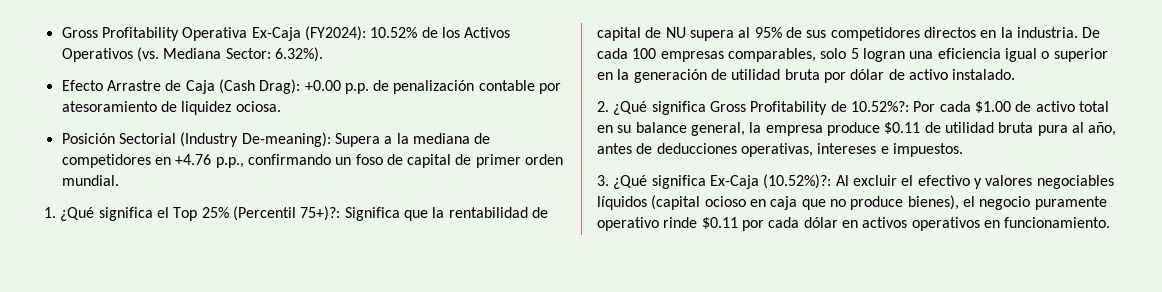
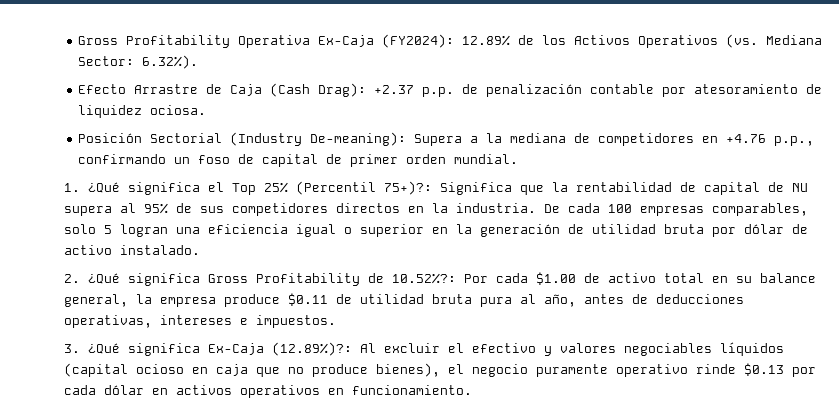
- Gross Profitability Operativa Ex-Caja (FY2024): 10.52% de los Activos Operativos (vs. Mediana Sector: 6.32%).
+ Gross Profitability Operativa Ex-Caja (FY2024): 12.89% de los Activos Operativos (vs. Mediana Sector: 6.32%).
- Efecto Arrastre de Caja (Cash Drag): +0.00 p.p. de penalización contable por atesoramiento de liquidez ociosa.
+ Efecto Arrastre de Caja (Cash Drag): +2.37 p.p. de penalización contable por atesoramiento de liquidez ociosa.
- 3. ¿Qué significa Ex-Caja (10.52%)?: Al excluir el efectivo y valores negociables líquidos (capital ocioso en caja que no produce bienes), el negocio puramente operativo rinde $0.11 por cada dólar en activos operativos en funcionamiento.
+ 3. ¿Qué significa Ex-Caja (12.89%)?: Al excluir el efectivo y valores negociables líquidos (capital ocioso en caja que no produce bienes), el negocio puramente operativo rinde $0.13 por cada dólar en activos operativos en funcionamiento.

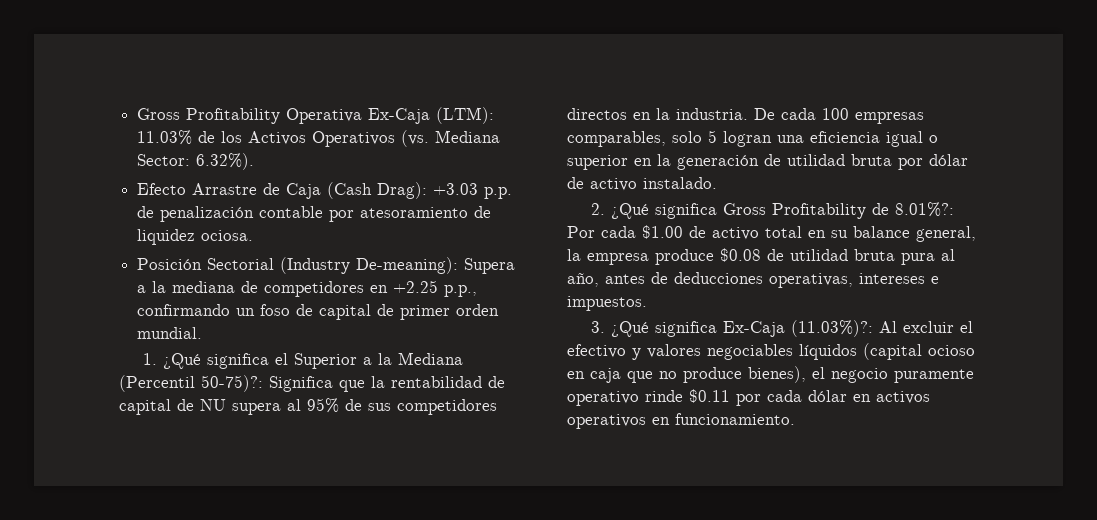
- Gross Profitability Operativa Ex-Caja (FY2024): 12.89% de los Activos Operativos (vs. Mediana Sector: 6.32%).
+ Gross Profitability Operativa Ex-Caja (LTM): 11.03% de los Activos Operativos (vs. Mediana Sector: 6.32%).
- Efecto Arrastre de Caja (Cash Drag): +2.37 p.p. de penalización contable por atesoramiento de liquidez ociosa.
+ Efecto Arrastre de Caja (Cash Drag): +3.03 p.p. de penalización contable por atesoramiento de liquidez ociosa.
- Posición Sectorial (Industry De-meaning): Supera a la mediana de competidores en +4.76 p.p., confirmando un foso de capital de primer orden mundial.
+ Posición Sectorial (Industry De-meaning): Supera a la mediana de competidores en +2.25 p.p., confirmando un foso de capital de primer orden mundial.
- 1. ¿Qué significa el Top 25% (Percentil 75+)?: Significa que la rentabilidad de capital de NU supera al 95% de sus competidores directos en la industria.
+ 1. ¿Qué significa el Superior a la Mediana (Percentil 50-75)?: Significa que la rentabilidad de capital de NU supera al 95% de sus competidores directos en la industria.
- 2. ¿Qué significa Gross Profitability de 10.52%?: Por cada $1.00 de activo total en su balance general, la empresa produce $0.11 de utilidad bruta pura al año, antes de deducciones operativas, intereses e impuestos.
+ 2. ¿Qué significa Gross Profitability de 8.01%?: Por cada $1.00 de activo total en su balance general, la empresa produce $0.08 de utilidad bruta pura al año, antes de deducciones operativas, intereses e impuestos.
- 3. ¿Qué significa Ex-Caja (12.89%)?: Al excluir el efectivo y valores negociables líquidos (capital ocioso en caja que no produce bienes), el negocio puramente operativo rinde $0.13 por cada dólar en activos operativos en funcionamiento.
+ 3. ¿Qué significa Ex-Caja (11.03%)?: Al excluir el efectivo y valores negociables líquidos (capital ocioso en caja que no produce bienes), el negocio puramente operativo rinde $0.11 por cada dólar en activos operativos en funcionamiento.

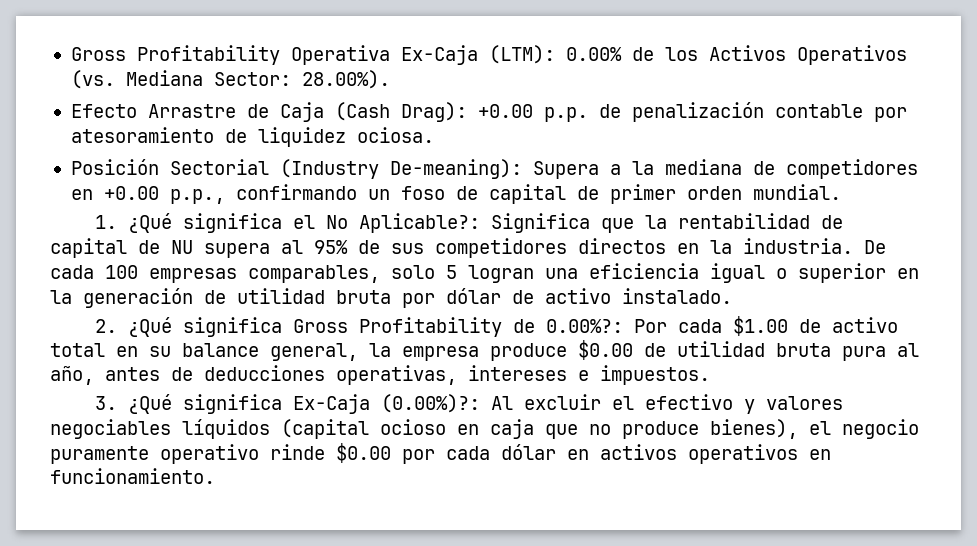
- Gross Profitability Operativa Ex-Caja (LTM): 11.03% de los Activos Operativos (vs. Mediana Sector: 6.32%).
+ Gross Profitability Operativa Ex-Caja (LTM): 0.00% de los Activos Operativos (vs. Mediana Sector: 28.00%).
- Efecto Arrastre de Caja (Cash Drag): +3.03 p.p. de penalización contable por atesoramiento de liquidez ociosa.
+ Efecto Arrastre de Caja (Cash Drag): +0.00 p.p. de penalización contable por atesoramiento de liquidez ociosa.
- Posición Sectorial (Industry De-meaning): Supera a la mediana de competidores en +2.25 p.p., confirmando un foso de capital de primer orden mundial.
+ Posición Sectorial (Industry De-meaning): Supera a la mediana de competidores en +0.00 p.p., confirmando un foso de capital de primer orden mundial.
- 1. ¿Qué significa el Superior a la Mediana (Percentil 50-75)?: Significa que la rentabilidad de capital de NU supera al 95% de sus competidores directos en la industria.
+ 1. ¿Qué significa el No Aplicable?: Significa que la rentabilidad de capital de NU supera al 95% de sus competidores directos en la industria.
- 2. ¿Qué significa Gross Profitability de 8.01%?: Por cada $1.00 de activo total en su balance general, la empresa produce $0.08 de utilidad bruta pura al año, antes de deducciones operativas, intereses e impuestos.
+ 2. ¿Qué significa Gross Profitability de 0.00%?: Por cada $1.00 de activo total en su balance general, la empresa produce $0.00 de utilidad bruta pura al año, antes de deducciones operativas, intereses e impuestos.
- 3. ¿Qué significa Ex-Caja (11.03%)?: Al excluir el efectivo y valores negociables líquidos (capital ocioso en caja que no produce bienes), el negocio puramente operativo rinde $0.11 por cada dólar en activos operativos en funcionamiento.
+ 3. ¿Qué significa Ex-Caja (0.00%)?: Al excluir el efectivo y valores negociables líquidos (capital ocioso en caja que no produce bienes), el negocio puramente operativo rinde $0.00 por cada dólar en activos operativos en funcionamiento.

